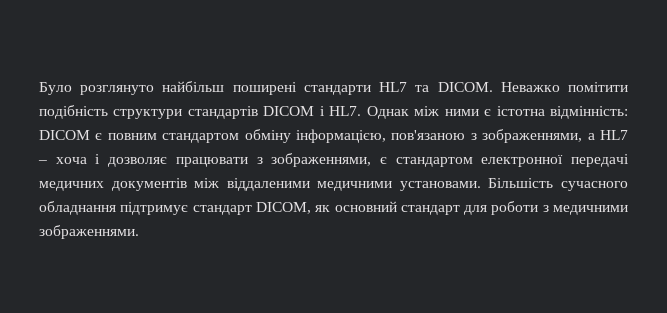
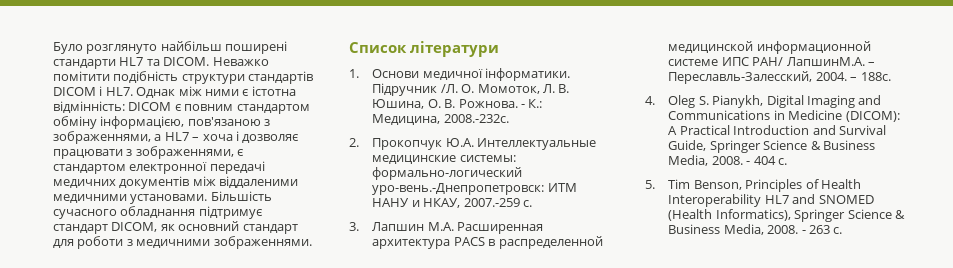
+ Список літератури
+ 1. Основи медичної інформатики. Підручник /Л. О. Момоток, Л. В. Юшина, О. В. Рожнова. - К.: Медицина, 2008.-232с.
+ 2. Прокопчук Ю.А. Интеллектуальные медицинские системы: формально-логический уро-вень.-Днепропетровск: ИТМ НАНУ и НКАУ, 2007.-259 с.
+ 3. Лапшин М.А. Расширенная архитектура PACS в распределенной медицинской информационной системе ИПС РАН/ ЛапшинМ.А. – Переславль-Залесский, 2004. – 188c.
+ 4. Oleg S. Pianykh, Digital Imaging and Communications in Medicine (DICOM): A Practical Introduction and Survival Guide, Springer Science & Business Media, 2008. - 404 с.
+ 5. Tim Benson, Principles of Health Interoperability HL7 and SNOMED (Health Informatics), Springer Science & Business Media, 2008. - 263 с.

